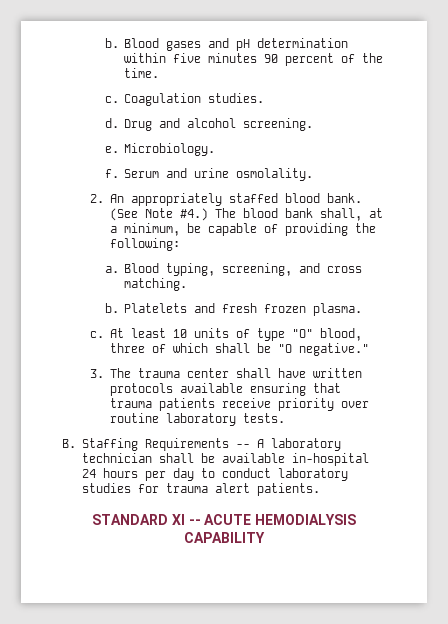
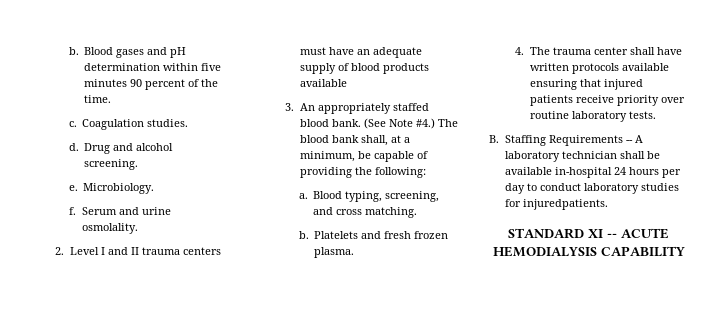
- 2. An appropriately staffed blood bank.
+ 2. Level I and II trauma centers must have an adequate supply of blood products available
+ 3. An appropriately staffed blood bank.
- c. At least 10 units of type "O" blood, three of which shall be "O negative."
- 3. The trauma center shall have written protocols available ensuring that trauma patients receive priority over routine laboratory tests.
+ 4. The trauma center shall have written protocols available ensuring that injured patients receive priority over routine laboratory tests.
- B. Staffing Requirements -- A laboratory technician shall be available in-hospital 24 hours per day to conduct laboratory studies for trauma alert patients.
+ B. Staffing Requirements -- A laboratory technician shall be available in-hospital 24 hours per day to conduct laboratory studies for injuredpatients.

